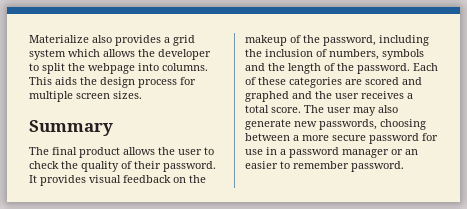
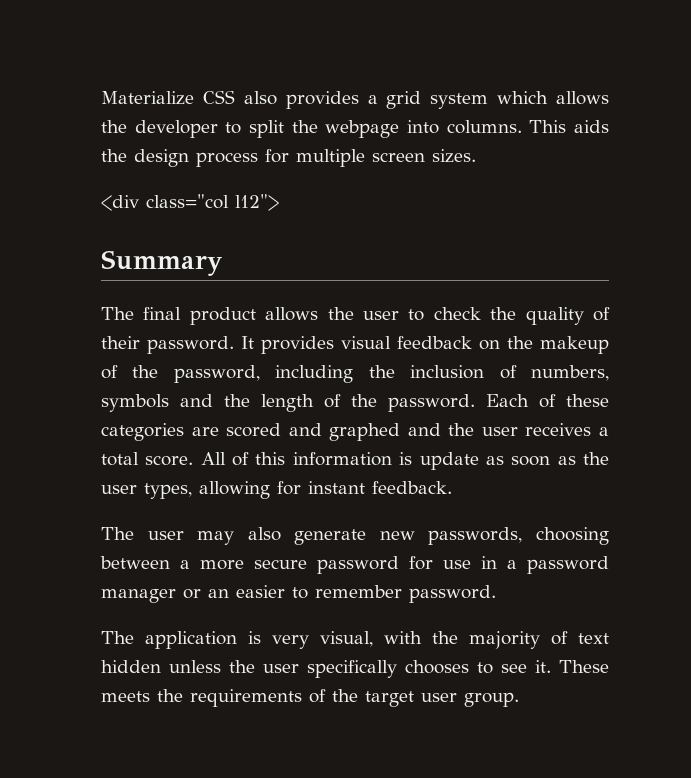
- Materialize also provides a grid system which allows the developer to split the webpage into columns.
+ Materialize CSS also provides a grid system which allows the developer to split the webpage into columns.
+ <div class="col l12">
- Each of these categories are scored and graphed and the user receives a total score. The user may also generate new passwords, choosing between a more secure password for use in a password manager or an easier to remember password.
+ Each of these categories are scored and graphed and the user receives a total score. All of this information is update as soon as the user types, allowing for instant feedback.
+ The user may also generate new passwords, choosing between a more secure password for use in a password manager or an easier to remember password.
+ The application is very visual, with the majority of text hidden unless the user specifically chooses to see it. These meets the requirements of the target user group.

